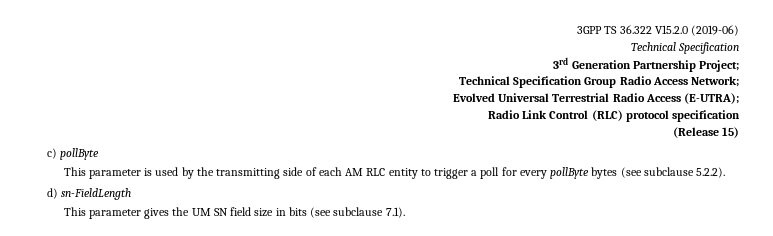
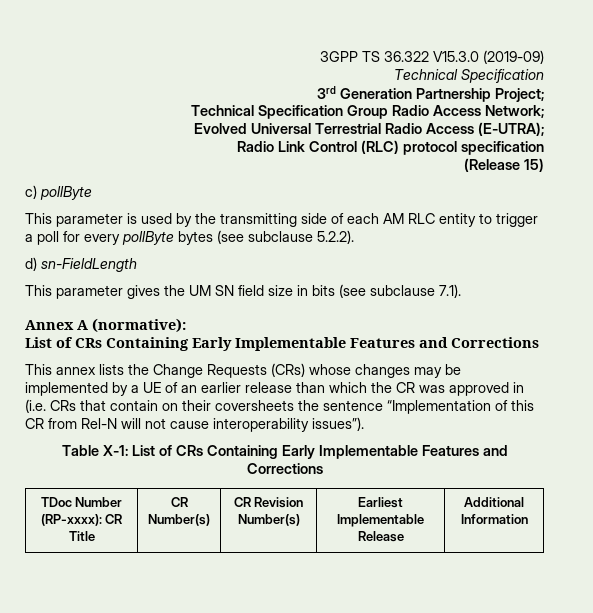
- 3GPP TS 36.322 V15.2.0 (2019-06)
+ 3GPP TS 36.322 V15.3.0 (2019-09)
+ Annex A (normative):
+ List of CRs Containing Early Implementable Features and Corrections
+ This annex lists the Change Requests (CRs) whose changes may be implemented by a UE of an earlier release than which the CR was approved in (i.e. CRs that contain on their coversheets the sentence “Implementation of this CR from Rel-N will not cause interoperability issues”).
+ Table X-1: List of CRs Containing Early Implementable Features and Corrections
+ TDoc Number (RP-xxxx): CR Title | CR Number(s) | CR Revision Number(s) | Earliest Implementable Release | Additional Information

